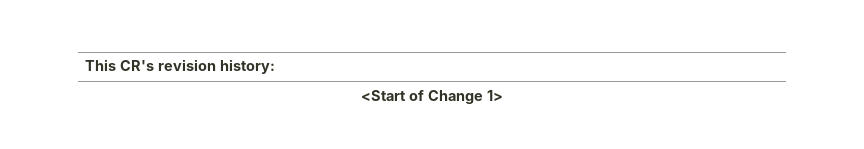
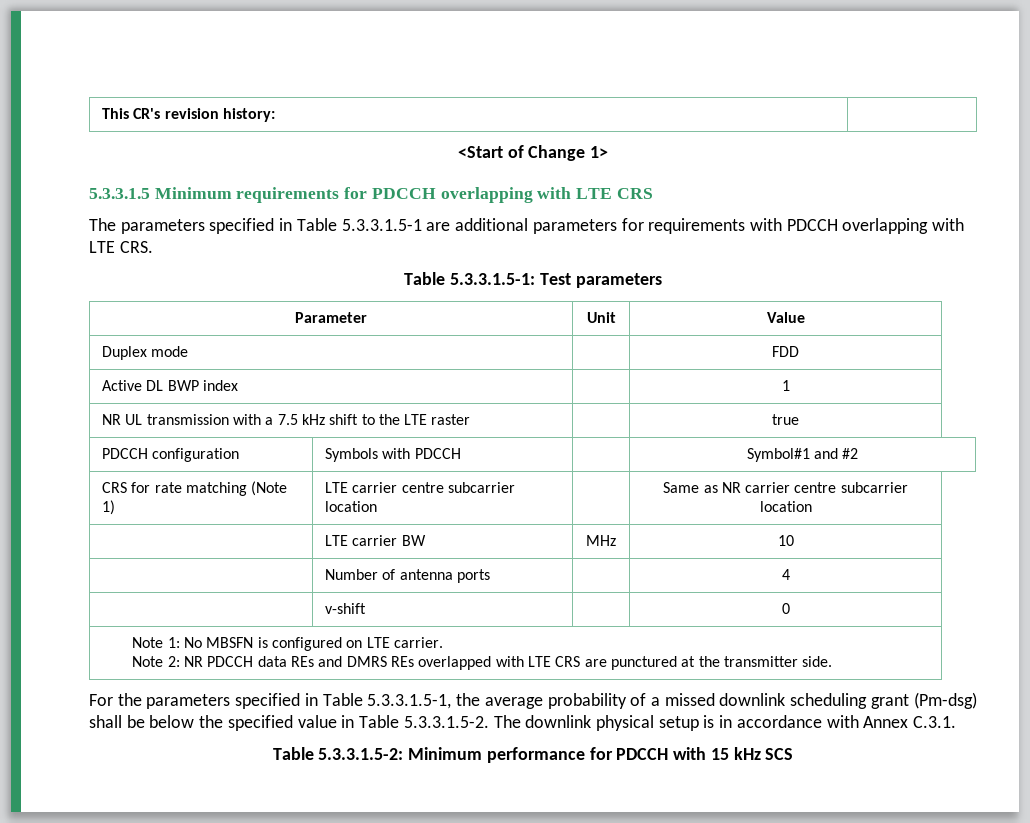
+ 5.3.3.1.5 Minimum requirements for PDCCH overlapping with LTE CRS
+ The parameters specified in Table 5.3.3.1.5-1 are additional parameters for requirements with PDCCH overlapping with LTE CRS.
+ Table 5.3.3.1.5-1: Test parameters
+ Parameter | Unit | Value
+ Duplex mode | | FDD
+ Active DL BWP index | | 1
+ NR UL transmission with a 7.5 kHz shift to the LTE raster | | true
+ PDCCH configuration | Symbols with PDCCH | | Symbol#1 and #2
+ CRS for rate matching (Note 1) | LTE carrier centre subcarrier location | | Same as NR carrier centre subcarrier location
+ | LTE carrier BW | MHz | 10
+ | Number of antenna ports | | 4
+ | v-shift | | 0
+ Note 1: No MBSFN is configured on LTE carrier.
+ Note 2: NR PDCCH data REs and DMRS REs overlapped with LTE CRS are punctured at the transmitter side.
+ For the parameters specified in Table 5.3.3.1.5-1, the average probability of a missed downlink scheduling grant (Pm-dsg) shall be below the specified value in Table 5.3.3.1.5-2. The downlink physical setup is in accordance with Annex C.3.1.
+ Table 5.3.3.1.5-2: Minimum performance for PDCCH with 15 kHz SCS

